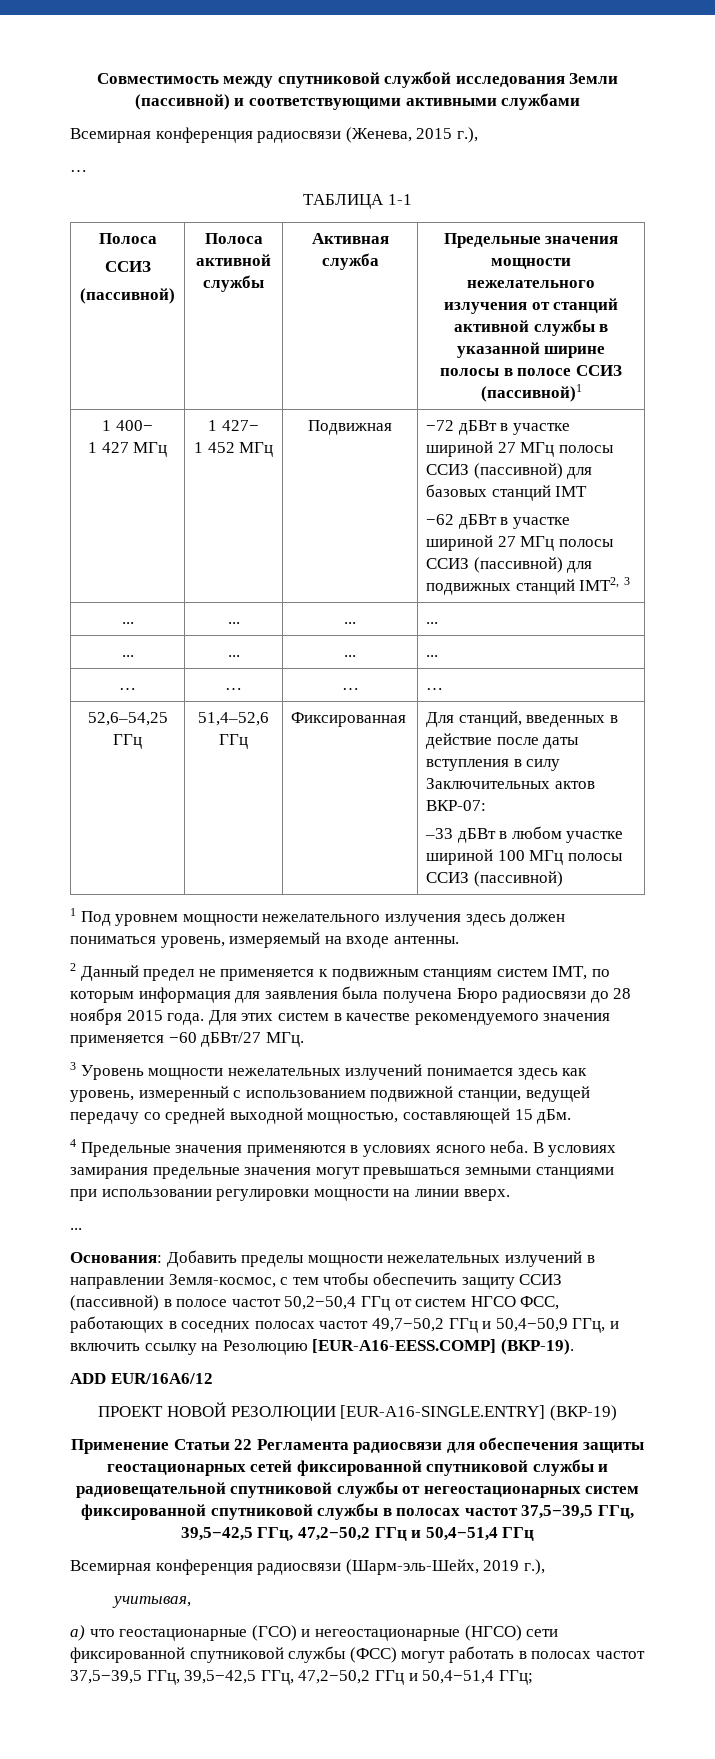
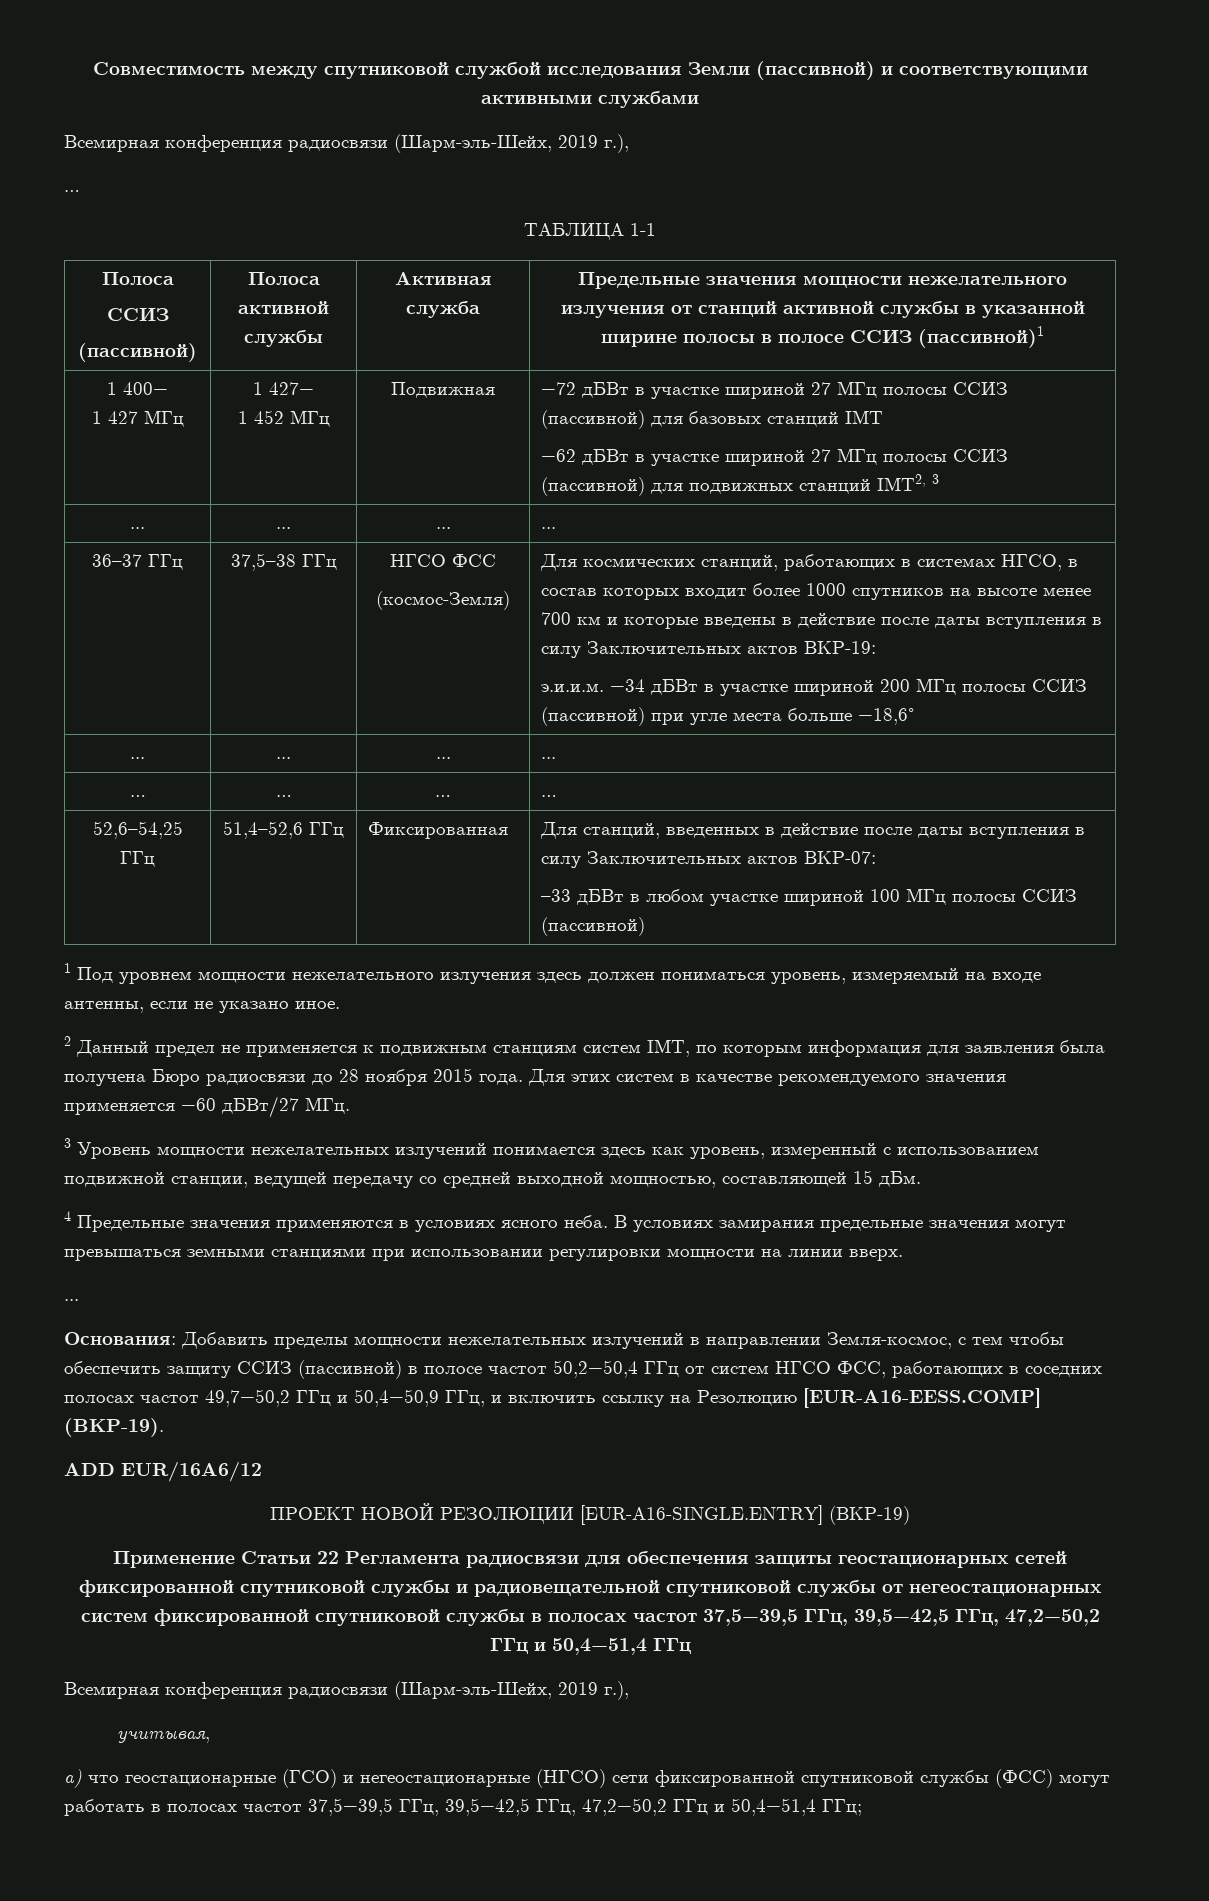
  Совместимость между спутниковой службой исследования Земли (пассивной) и соответствующими активными службами
- Всемирная конференция радиосвязи (Женева, 2015 г.),
+ Всемирная конференция радиосвязи (Шарм-эль-Шейх, 2019 г.),
+ 36–37 ГГц | 37,5–38 ГГц | НГСО ФСС
+ (космос-Земля) | Для космических станций, работающих в системах НГСО, в состав которых входит более 1000 спутников на высоте менее 700 км и которые введены в действие после даты вступления в силу Заключительных актов ВКР-19:
+ э.и.и.м. −34 дБВт в участке шириной 200 МГц полосы ССИЗ (пассивной) при угле места больше −18,6°
- 1 Под уровнем мощности нежелательного излучения здесь должен пониматься уровень, измеряемый на входе антенны.
+ 1 Под уровнем мощности нежелательного излучения здесь должен пониматься уровень, измеряемый на входе антенны, если не указано иное.

